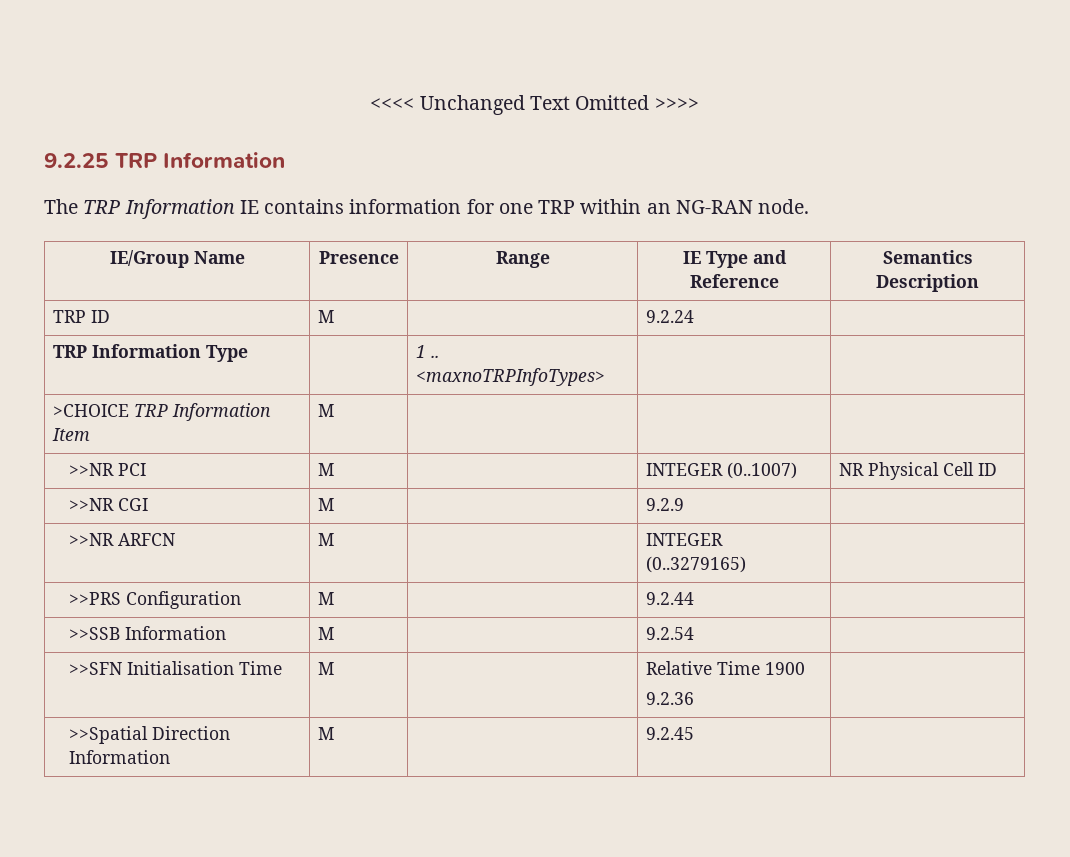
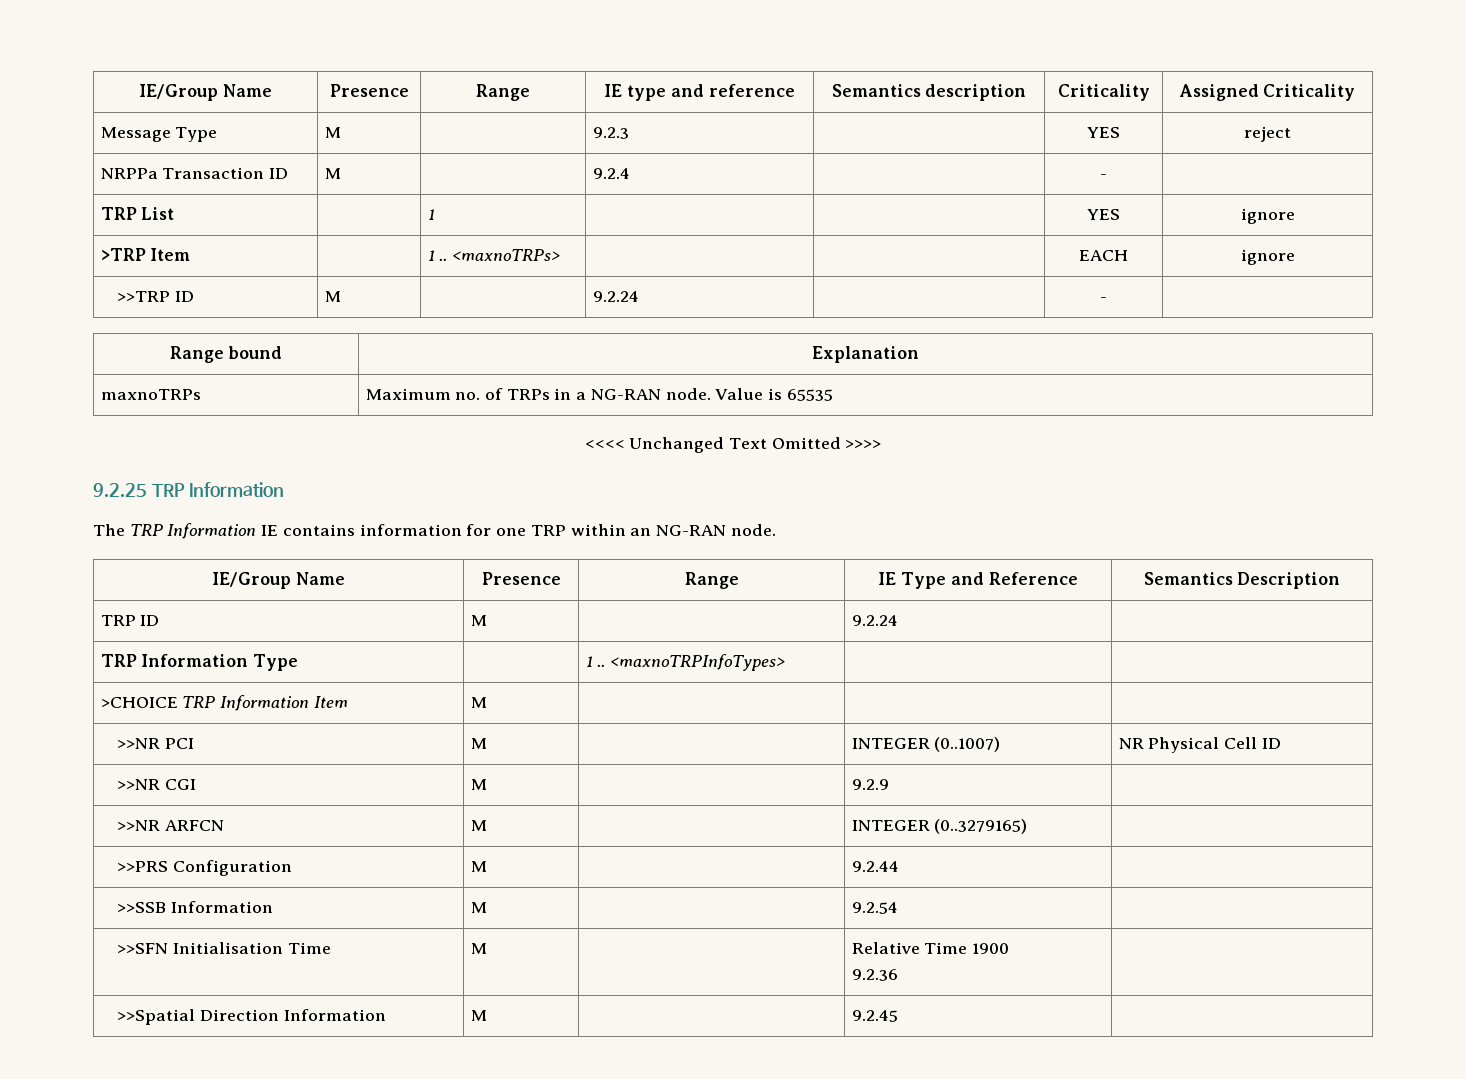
+ IE/Group Name | Presence | Range | IE type and reference | Semantics description | Criticality | Assigned Criticality
+ Message Type | M | | 9.2.3 | | YES | reject
+ NRPPa Transaction ID | M | | 9.2.4 | | - |
+ TRP List | | 1 | | | YES | ignore
+ >TRP Item | | 1 .. <maxnoTRPs> | | | EACH | ignore
+ >>TRP ID | M | | 9.2.24 | | - |
+ Range bound | Explanation
+ maxnoTRPs | Maximum no. of TRPs in a NG-RAN node. Value is 65535

